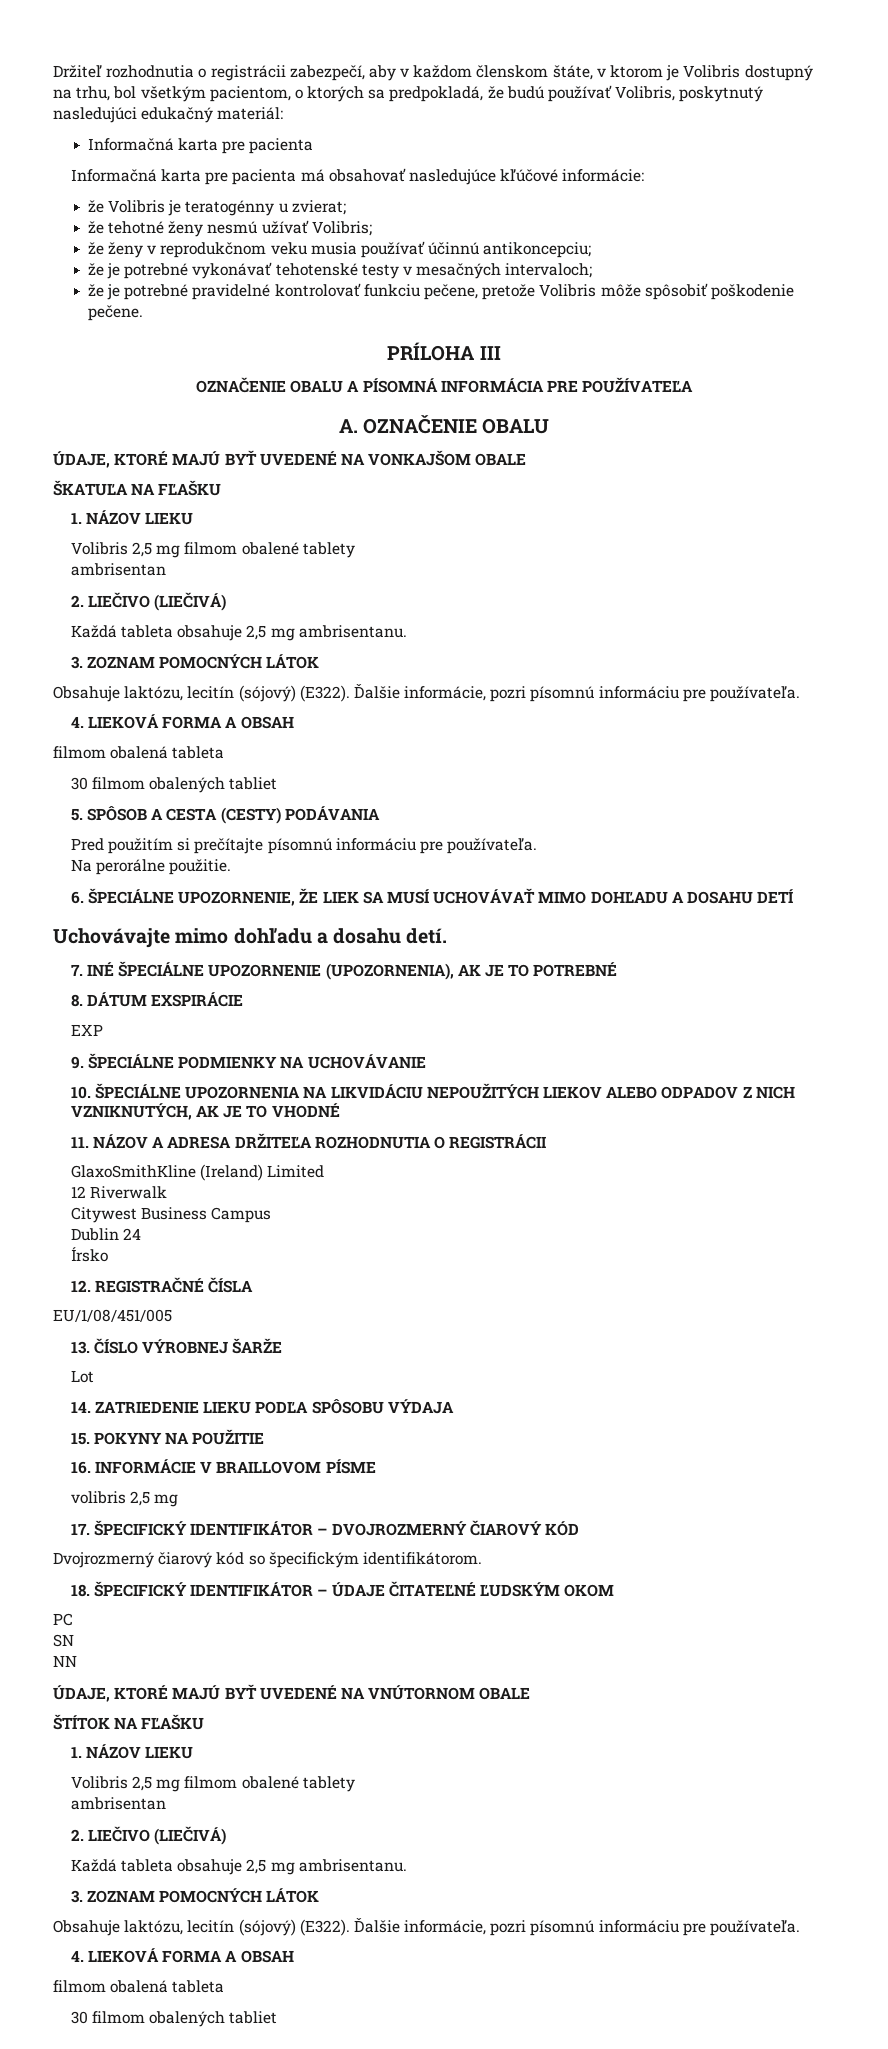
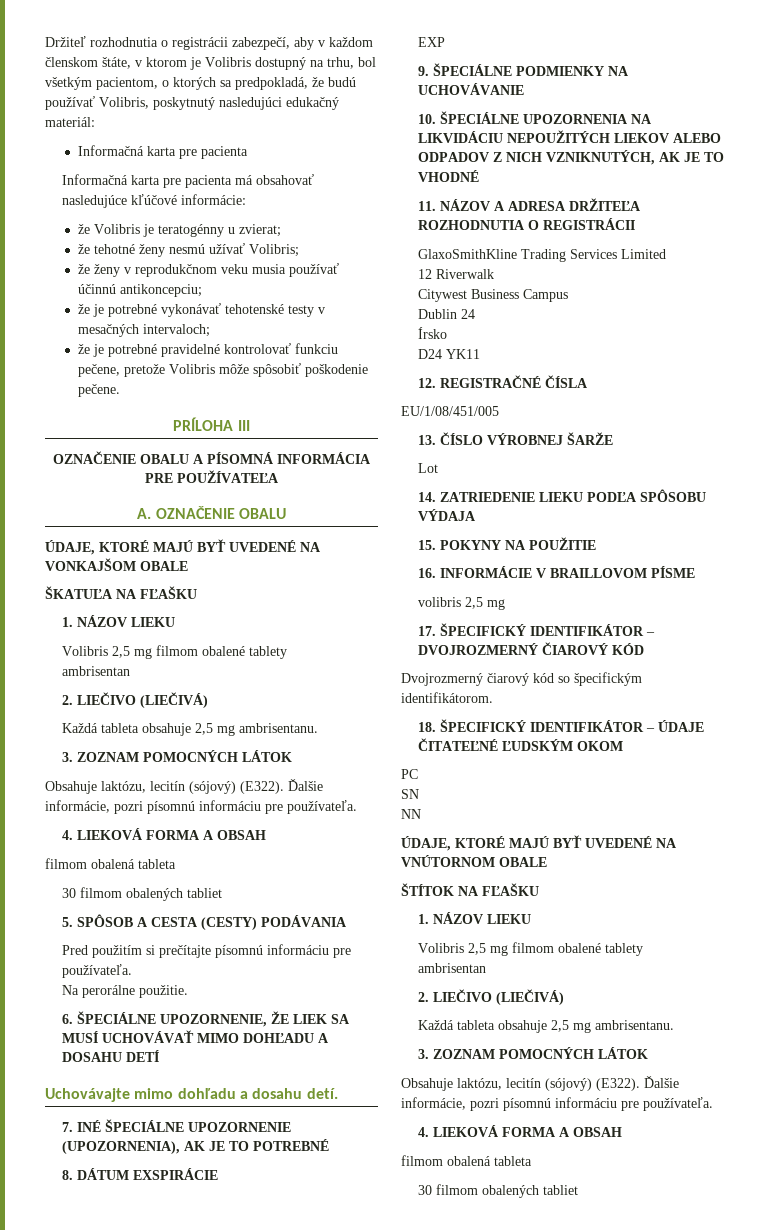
- GlaxoSmithKline (Ireland) Limited
+ GlaxoSmithKline Trading Services Limited
+ D24 YK11

